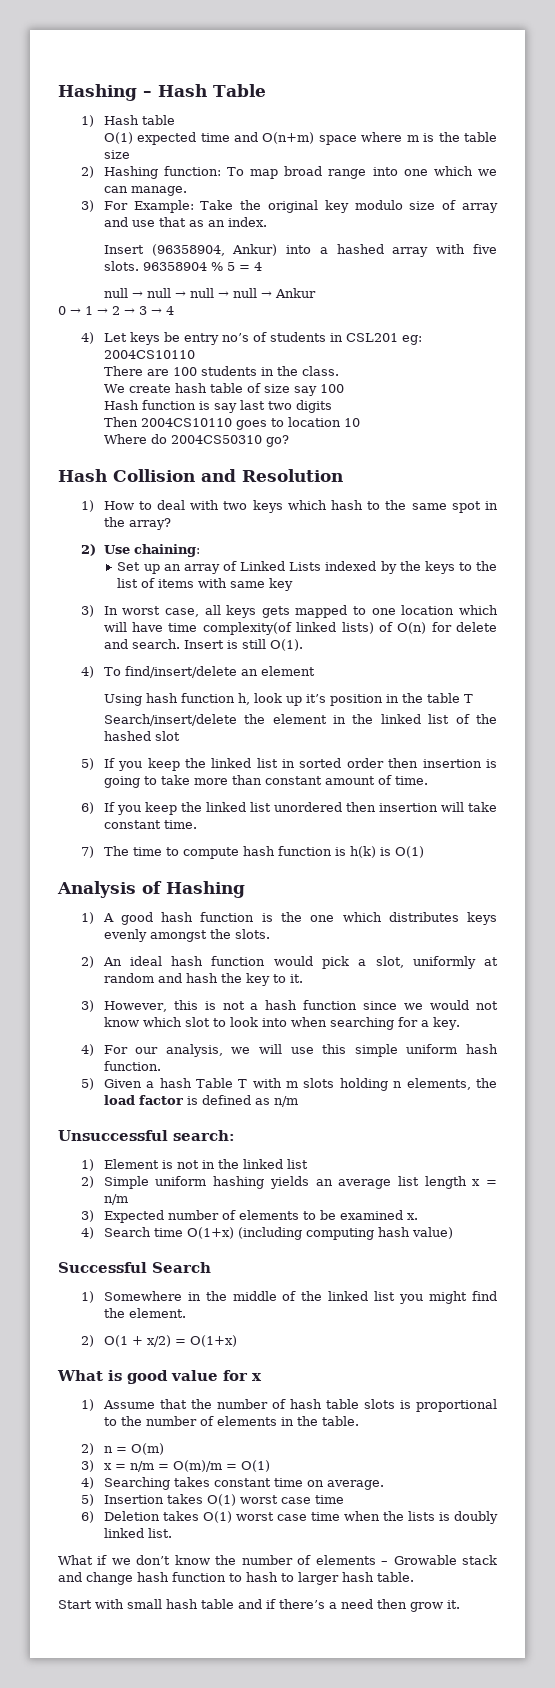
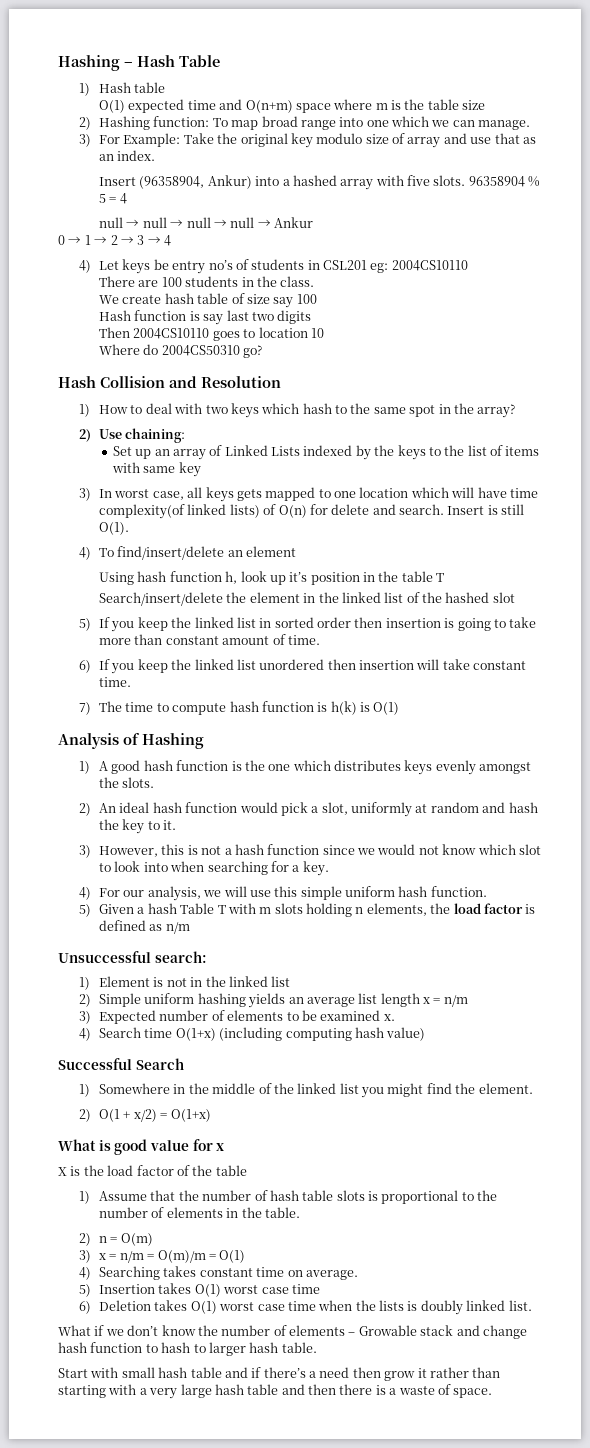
+ X is the load factor of the table
- Start with small hash table and if there’s a need then grow it.
+ Start with small hash table and if there’s a need then grow it rather than starting with a very large hash table and then there is a waste of space.

